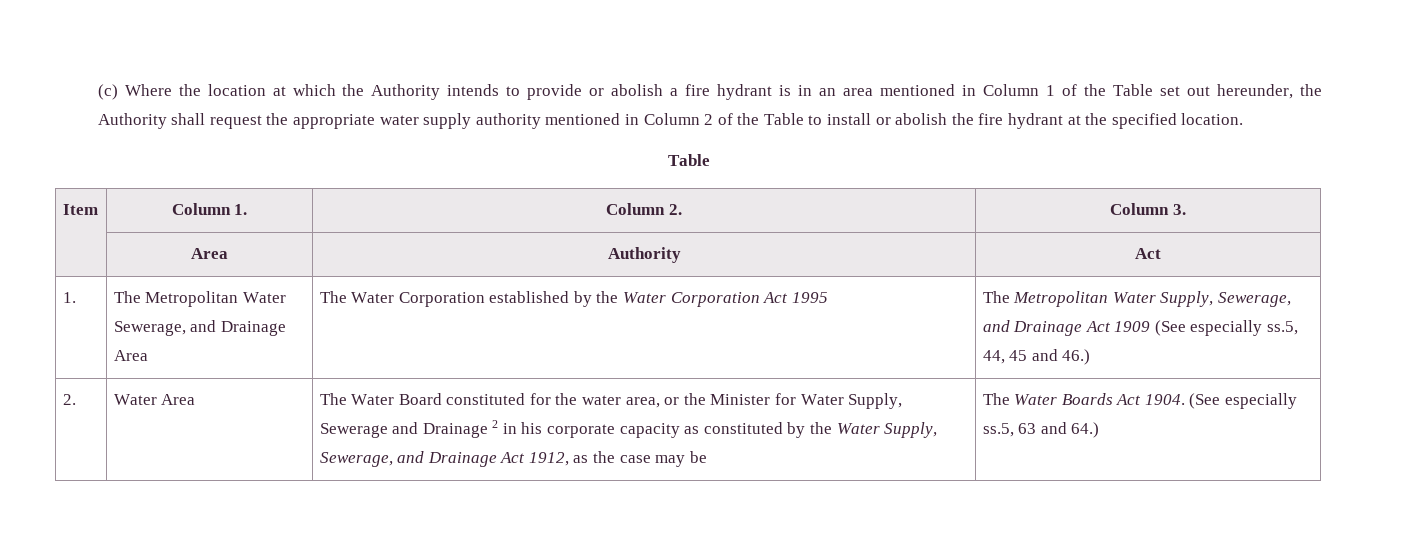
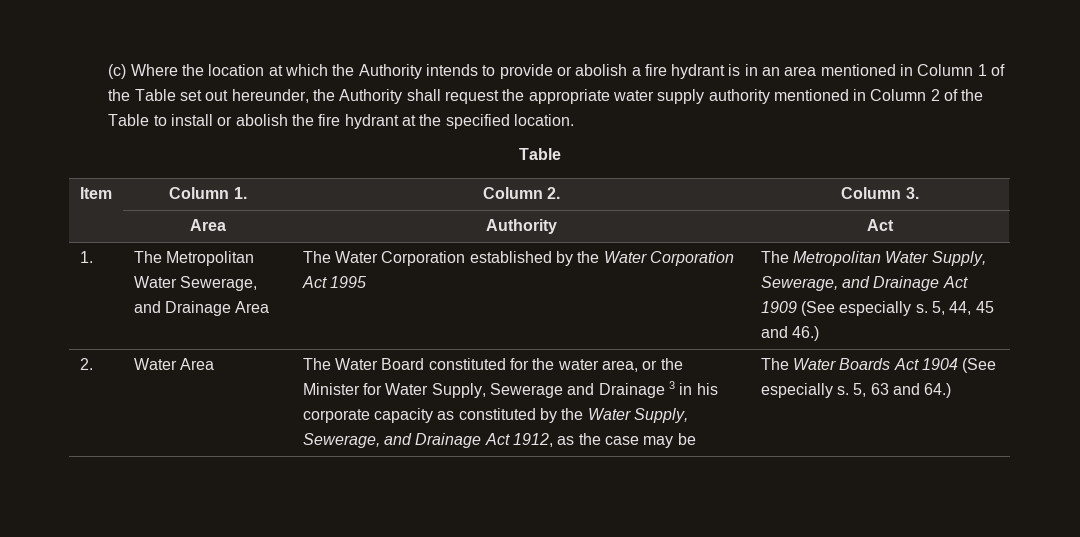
- 1. | The Metropolitan Water Sewerage, and Drainage Area | The Water Corporation established by the Water Corporation Act 1995 | The Metropolitan Water Supply, Sewerage, and Drainage Act 1909 (See especially ss.5, 44, 45 and 46.)
+ 1. | The Metropolitan Water Sewerage, and Drainage Area | The Water Corporation established by the Water Corporation Act 1995 | The Metropolitan Water Supply, Sewerage, and Drainage Act 1909 (See especially s. 5, 44, 45 and 46.)
- The Water Board constituted for the water area, or the Minister for Water Supply, Sewerage and Drainage 2 in his corporate capacity as constituted by the Water Supply, Sewerage, and Drainage Act 1912, as the case may be
+ The Water Board constituted for the water area, or the Minister for Water Supply, Sewerage and Drainage 3 in his corporate capacity as constituted by the Water Supply, Sewerage, and Drainage Act 1912, as the case may be
- The Water Boards Act 1904. (See especially ss.5, 63 and 64.)
+ The Water Boards Act 1904 (See especially s. 5, 63 and 64.)

